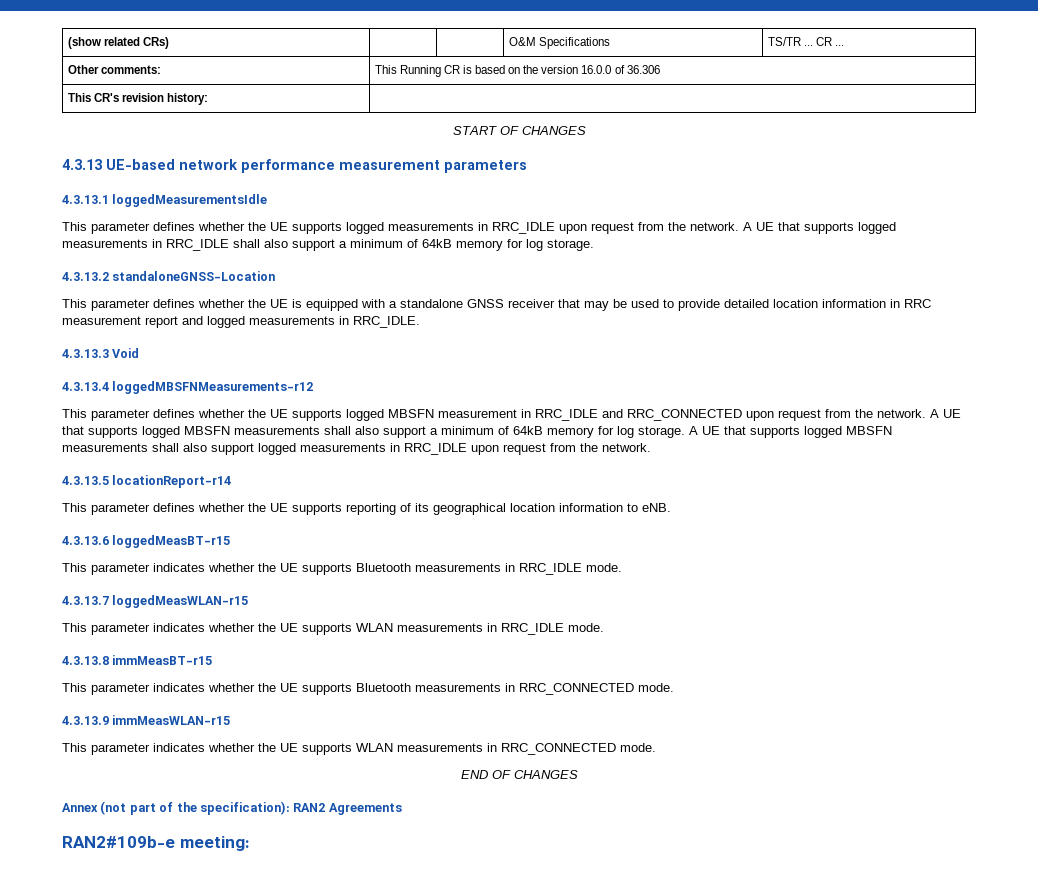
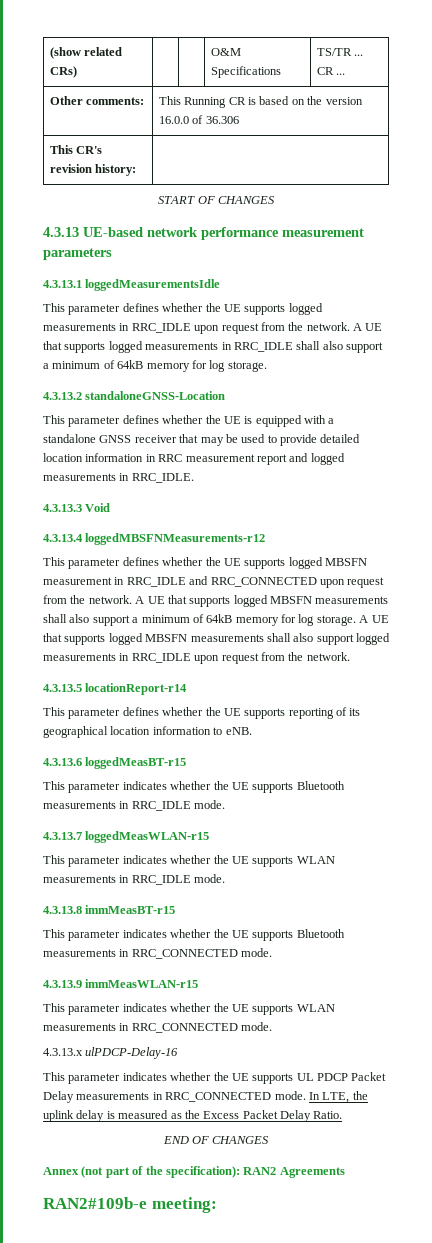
+ 4.3.13.x ulPDCP-Delay-16
+ This parameter indicates whether the UE supports UL PDCP Packet Delay measurements in RRC_CONNECTED mode. In LTE, the uplink delay is measured as the Excess Packet Delay Ratio.

